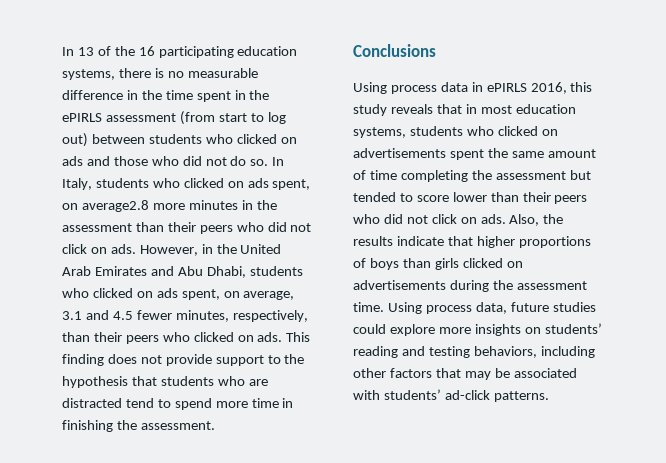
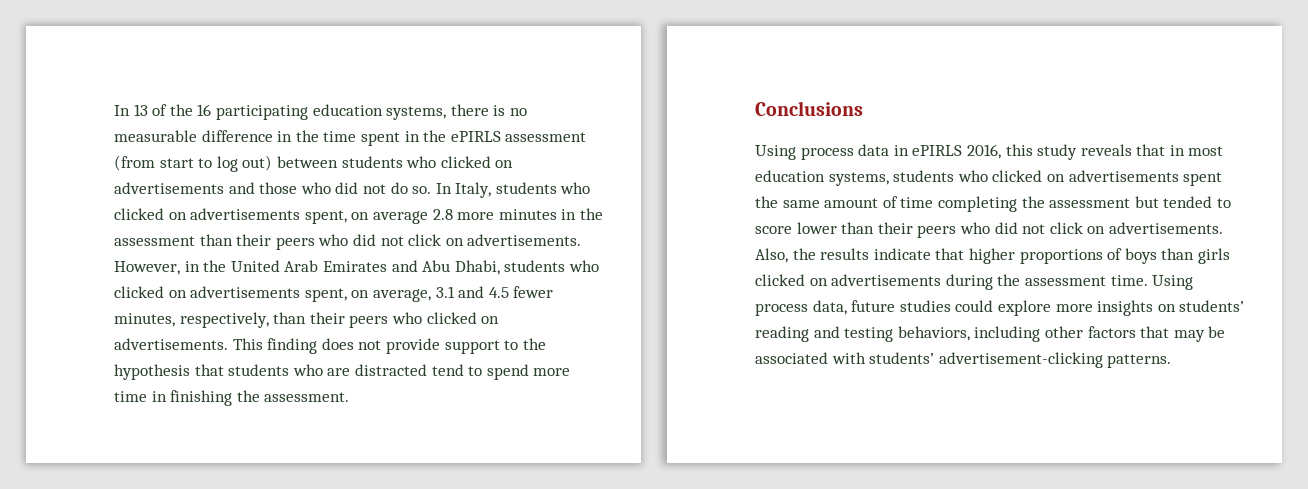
- In 13 of the 16 participating education systems, there is no measurable difference in the time spent in the ePIRLS assessment (from start to log out) between students who clicked on ads and those who did not do so.
+ In 13 of the 16 participating education systems, there is no measurable difference in the time spent in the ePIRLS assessment (from start to log out) between students who clicked on advertisements and those who did not do so.
- In Italy, students who clicked on ads spent, on average2.8 more minutes in the assessment than their peers who did not click on ads.
+ In Italy, students who clicked on advertisements spent, on average 2.8 more minutes in the assessment than their peers who did not click on advertisements.
- However, in the United Arab Emirates and Abu Dhabi, students who clicked on ads spent, on average, 3.1 and 4.5 fewer minutes, respectively, than their peers who clicked on ads.
+ However, in the United Arab Emirates and Abu Dhabi, students who clicked on advertisements spent, on average, 3.1 and 4.5 fewer minutes, respectively, than their peers who clicked on advertisements.
- Using process data in ePIRLS 2016, this study reveals that in most education systems, students who clicked on advertisements spent the same amount of time completing the assessment but tended to score lower than their peers who did not click on ads.
+ Using process data in ePIRLS 2016, this study reveals that in most education systems, students who clicked on advertisements spent the same amount of time completing the assessment but tended to score lower than their peers who did not click on advertisements.
- Using process data, future studies could explore more insights on students’ reading and testing behaviors, including other factors that may be associated with students’ ad-click patterns.
+ Using process data, future studies could explore more insights on students’ reading and testing behaviors, including other factors that may be associated with students’ advertisement-clicking patterns.

